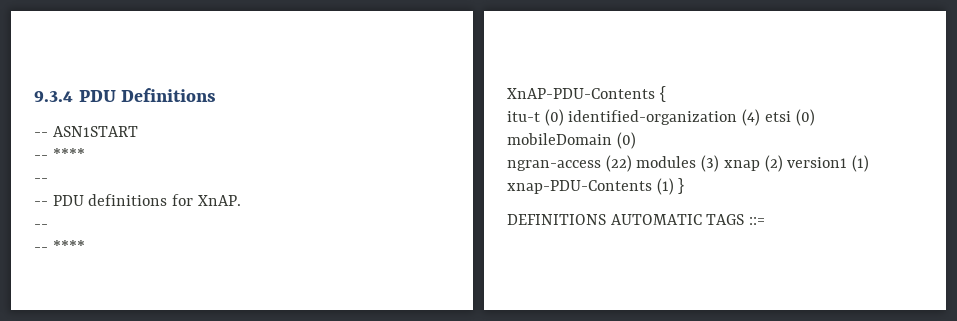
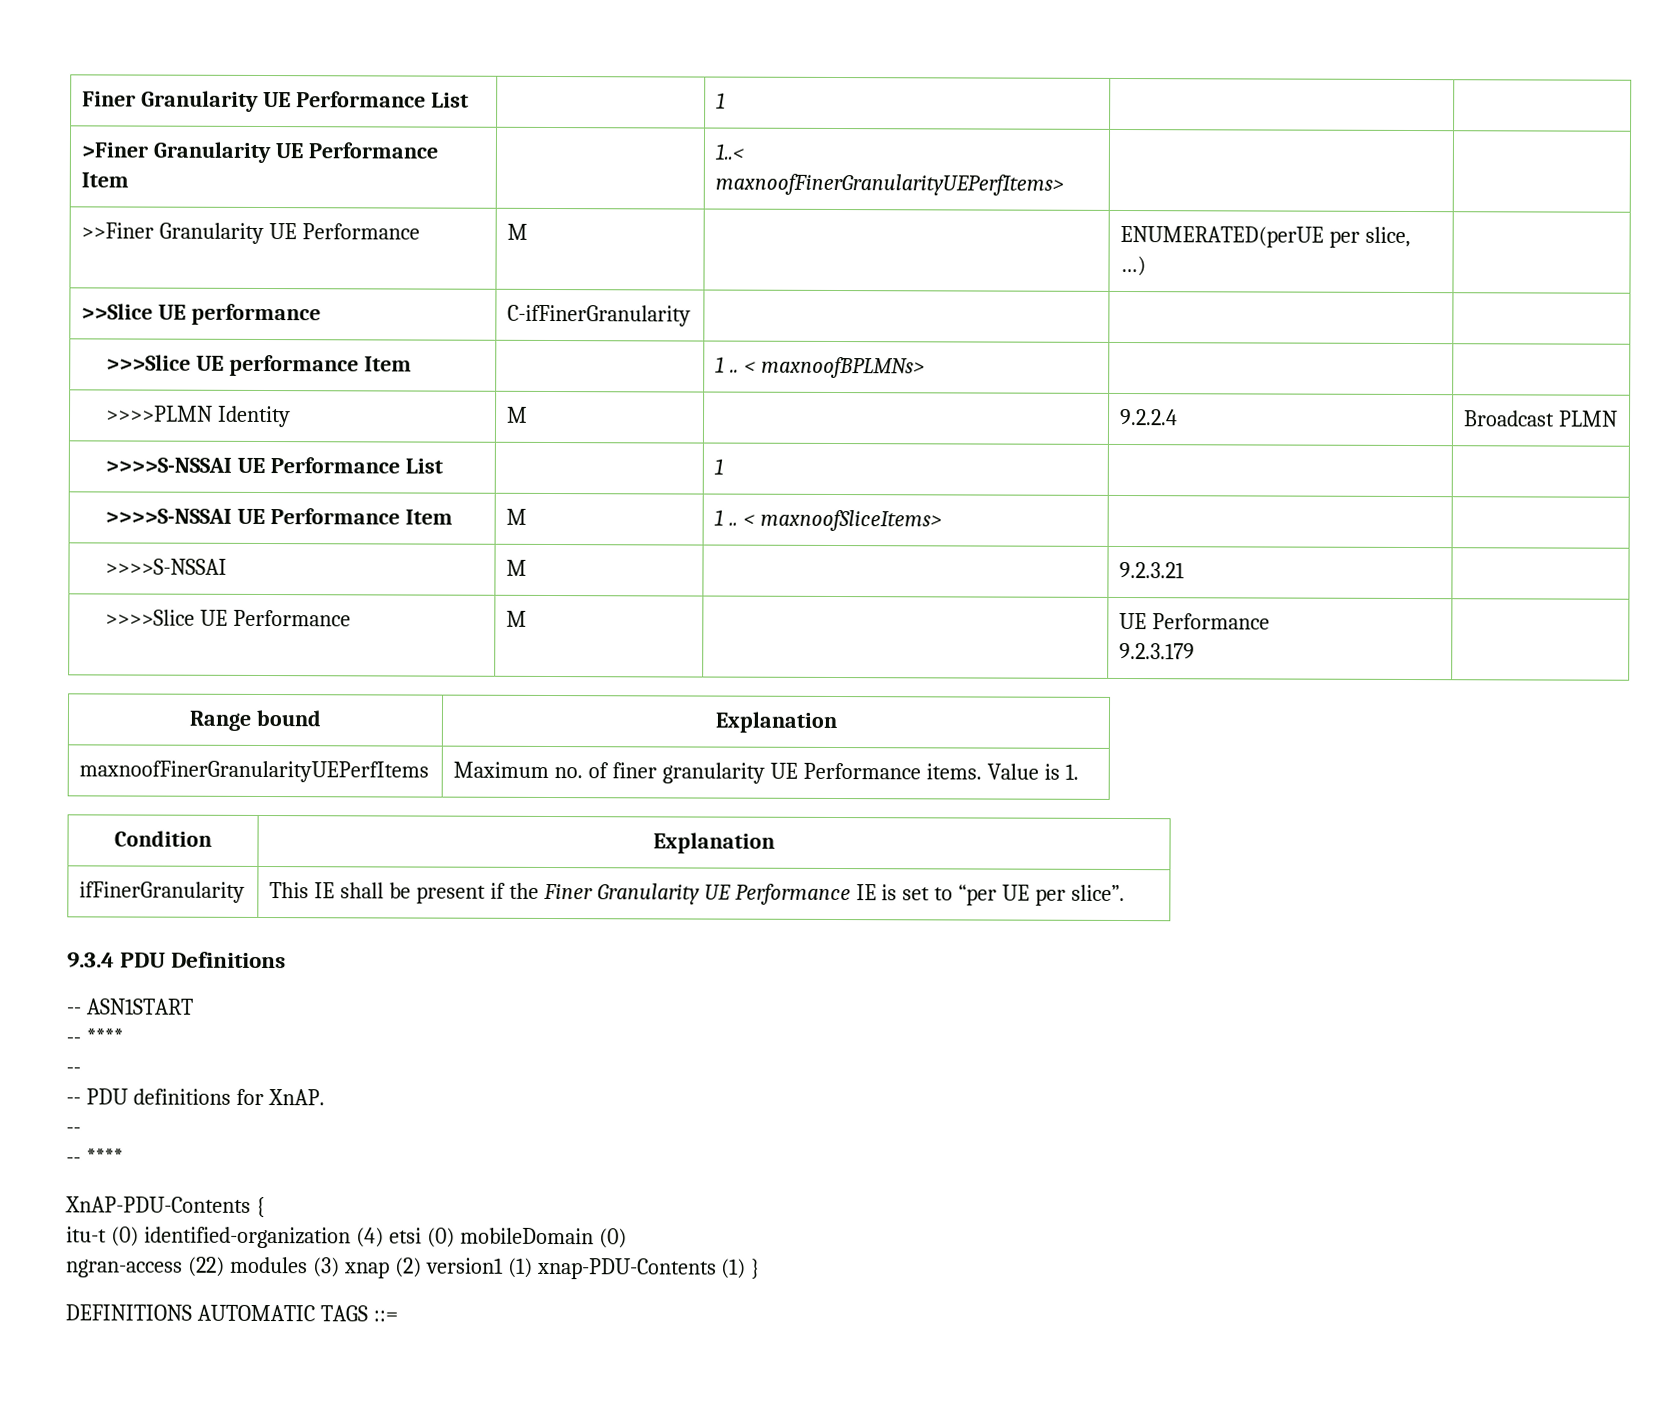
+ Finer Granularity UE Performance List | | 1 | |
+ >Finer Granularity UE Performance Item | | 1..< maxnoofFinerGranularityUEPerfItems> | |
+ >>Finer Granularity UE Performance | M | | ENUMERATED(perUE per slice, …) |
+ >>Slice UE performance | C-ifFinerGranularity | | |
+ >>>Slice UE performance Item | | 1 .. < maxnoofBPLMNs> | |
+ >>>>PLMN Identity | M | | 9.2.2.4 | Broadcast PLMN
+ >>>>S-NSSAI UE Performance List | | 1 | |
+ >>>>S-NSSAI UE Performance Item | M | 1 .. < maxnoofSliceItems> | |
+ >>>>S-NSSAI | M | | 9.2.3.21 |
+ >>>>Slice UE Performance | M | | UE Performance
+ 9.2.3.179 |
+ Range bound | Explanation
+ maxnoofFinerGranularityUEPerfItems | Maximum no. of finer granularity UE Performance items. Value is 1.
+ Condition | Explanation
+ ifFinerGranularity | This IE shall be present if the Finer Granularity UE Performance IE is set to “per UE per slice”.

